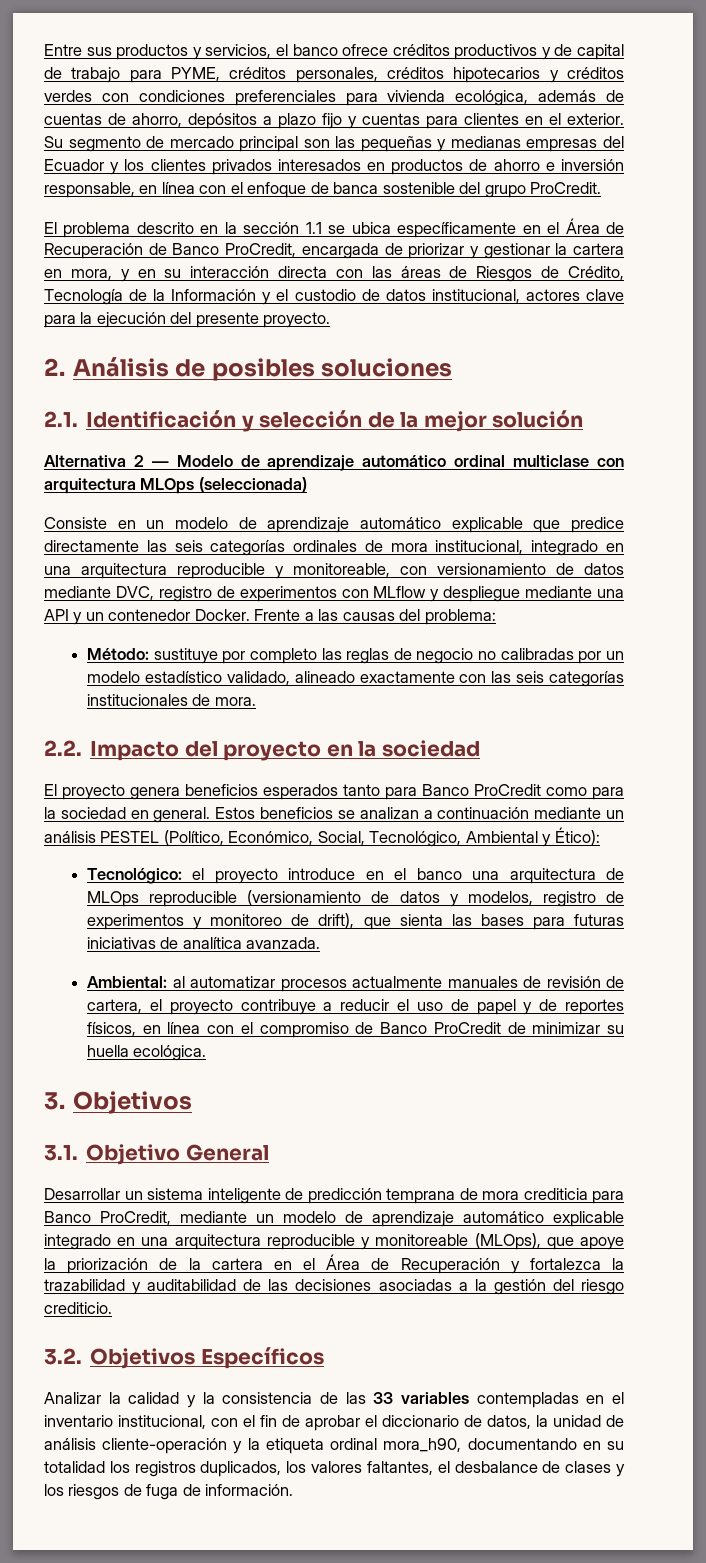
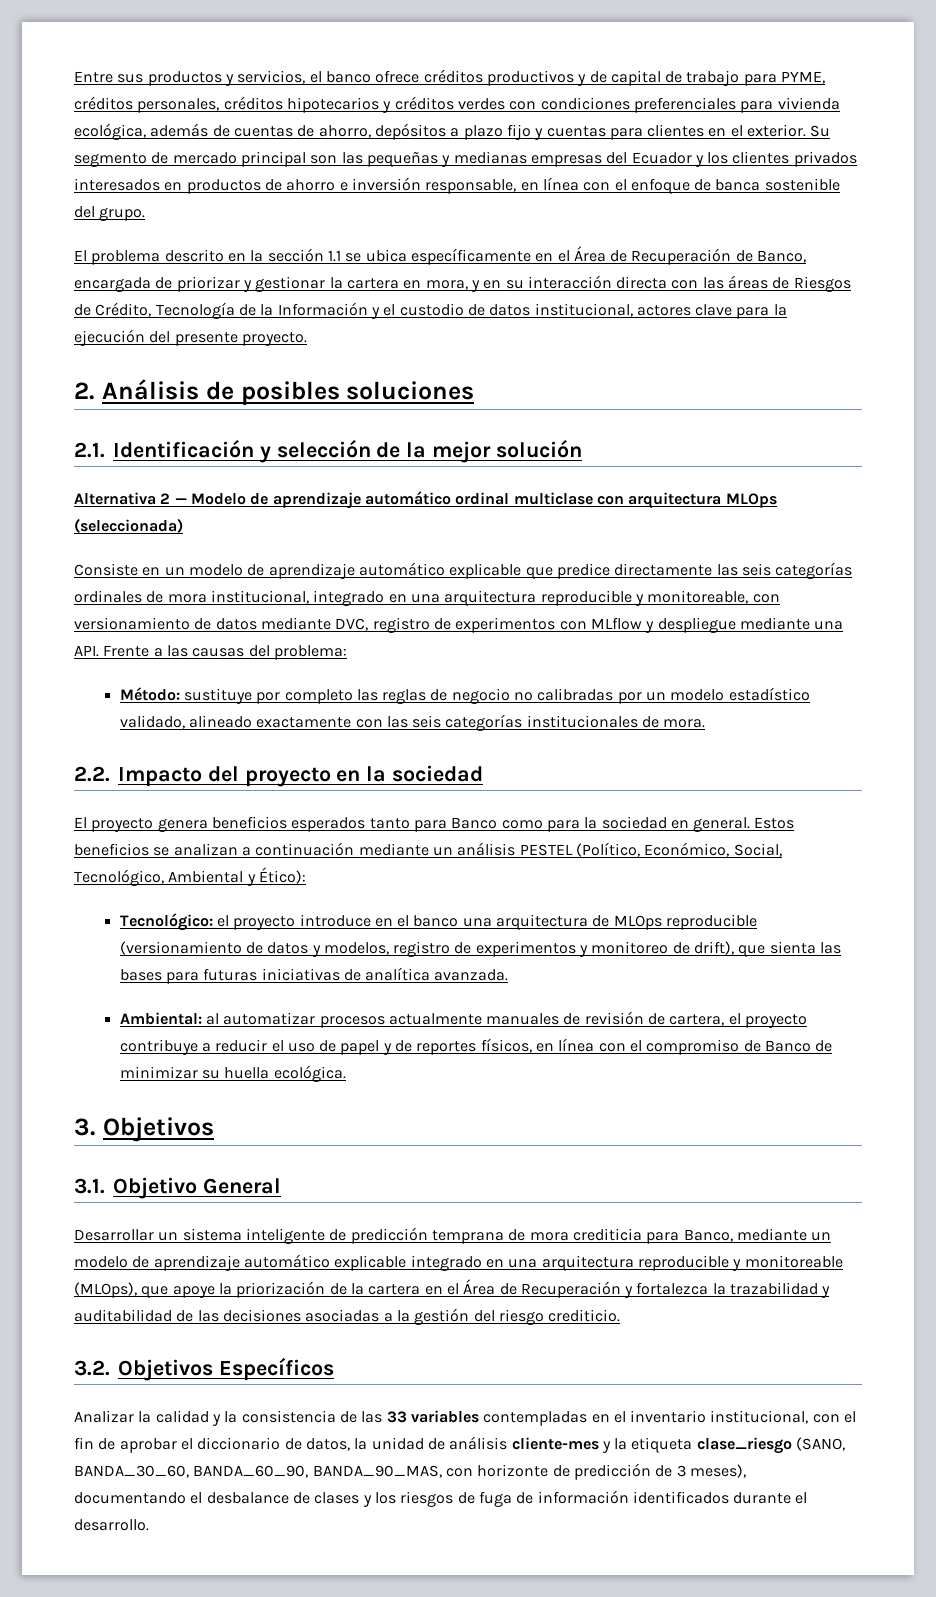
- Su segmento de mercado principal son las pequeñas y medianas empresas del Ecuador y los clientes privados interesados en productos de ahorro e inversión responsable, en línea con el enfoque de banca sostenible del grupo ProCredit.
+ Su segmento de mercado principal son las pequeñas y medianas empresas del Ecuador y los clientes privados interesados en productos de ahorro e inversión responsable, en línea con el enfoque de banca sostenible del grupo.
- El problema descrito en la sección 1.1 se ubica específicamente en el Área de Recuperación de Banco ProCredit, encargada de priorizar y gestionar la cartera en mora, y en su interacción directa con las áreas de Riesgos de Crédito, Tecnología de la Información y el custodio de datos institucional, actores clave para la ejecución del presente proyecto.
+ El problema descrito en la sección 1.1 se ubica específicamente en el Área de Recuperación de Banco, encargada de priorizar y gestionar la cartera en mora, y en su interacción directa con las áreas de Riesgos de Crédito, Tecnología de la Información y el custodio de datos institucional, actores clave para la ejecución del presente proyecto.
- Consiste en un modelo de aprendizaje automático explicable que predice directamente las seis categorías ordinales de mora institucional, integrado en una arquitectura reproducible y monitoreable, con versionamiento de datos mediante DVC, registro de experimentos con MLflow y despliegue mediante una API y un contenedor Docker. Frente a las causas del problema:
+ Consiste en un modelo de aprendizaje automático explicable que predice directamente las seis categorías ordinales de mora institucional, integrado en una arquitectura reproducible y monitoreable, con versionamiento de datos mediante DVC, registro de experimentos con MLflow y despliegue mediante una API. Frente a las causas del problema:
- El proyecto genera beneficios esperados tanto para Banco ProCredit como para la sociedad en general.
+ El proyecto genera beneficios esperados tanto para Banco como para la sociedad en general.
- Ambiental: al automatizar procesos actualmente manuales de revisión de cartera, el proyecto contribuye a reducir el uso de papel y de reportes físicos, en línea con el compromiso de Banco ProCredit de minimizar su huella ecológica.
+ Ambiental: al automatizar procesos actualmente manuales de revisión de cartera, el proyecto contribuye a reducir el uso de papel y de reportes físicos, en línea con el compromiso de Banco de minimizar su huella ecológica.
- Desarrollar un sistema inteligente de predicción temprana de mora crediticia para Banco ProCredit, mediante un modelo de aprendizaje automático explicable integrado en una arquitectura reproducible y monitoreable (MLOps), que apoye la priorización de la cartera en el Área de Recuperación y fortalezca la trazabilidad y auditabilidad de las decisiones asociadas a la gestión del riesgo crediticio.
+ Desarrollar un sistema inteligente de predicción temprana de mora crediticia para Banco, mediante un modelo de aprendizaje automático explicable integrado en una arquitectura reproducible y monitoreable (MLOps), que apoye la priorización de la cartera en el Área de Recuperación y fortalezca la trazabilidad y auditabilidad de las decisiones asociadas a la gestión del riesgo crediticio.
- Analizar la calidad y la consistencia de las 33 variables contempladas en el inventario institucional, con el fin de aprobar el diccionario de datos, la unidad de análisis cliente-operación y la etiqueta ordinal mora_h90, documentando en su totalidad los registros duplicados, los valores faltantes, el desbalance de clases y los riesgos de fuga de información.
+ Analizar la calidad y la consistencia de las 33 variables contempladas en el inventario institucional, con el fin de aprobar el diccionario de datos, la unidad de análisis cliente-mes y la etiqueta clase_riesgo (SANO, BANDA_30_60, BANDA_60_90, BANDA_90_MAS, con horizonte de predicción de 3 meses), documentando el desbalance de clases y los riesgos de fuga de información identificados durante el desarrollo.

